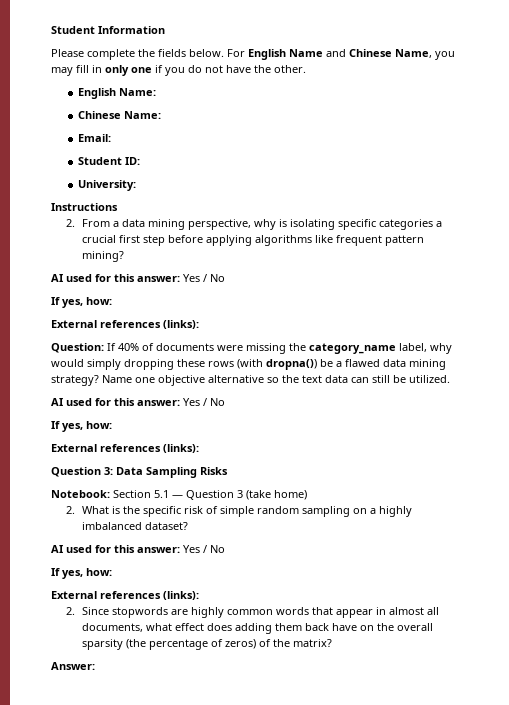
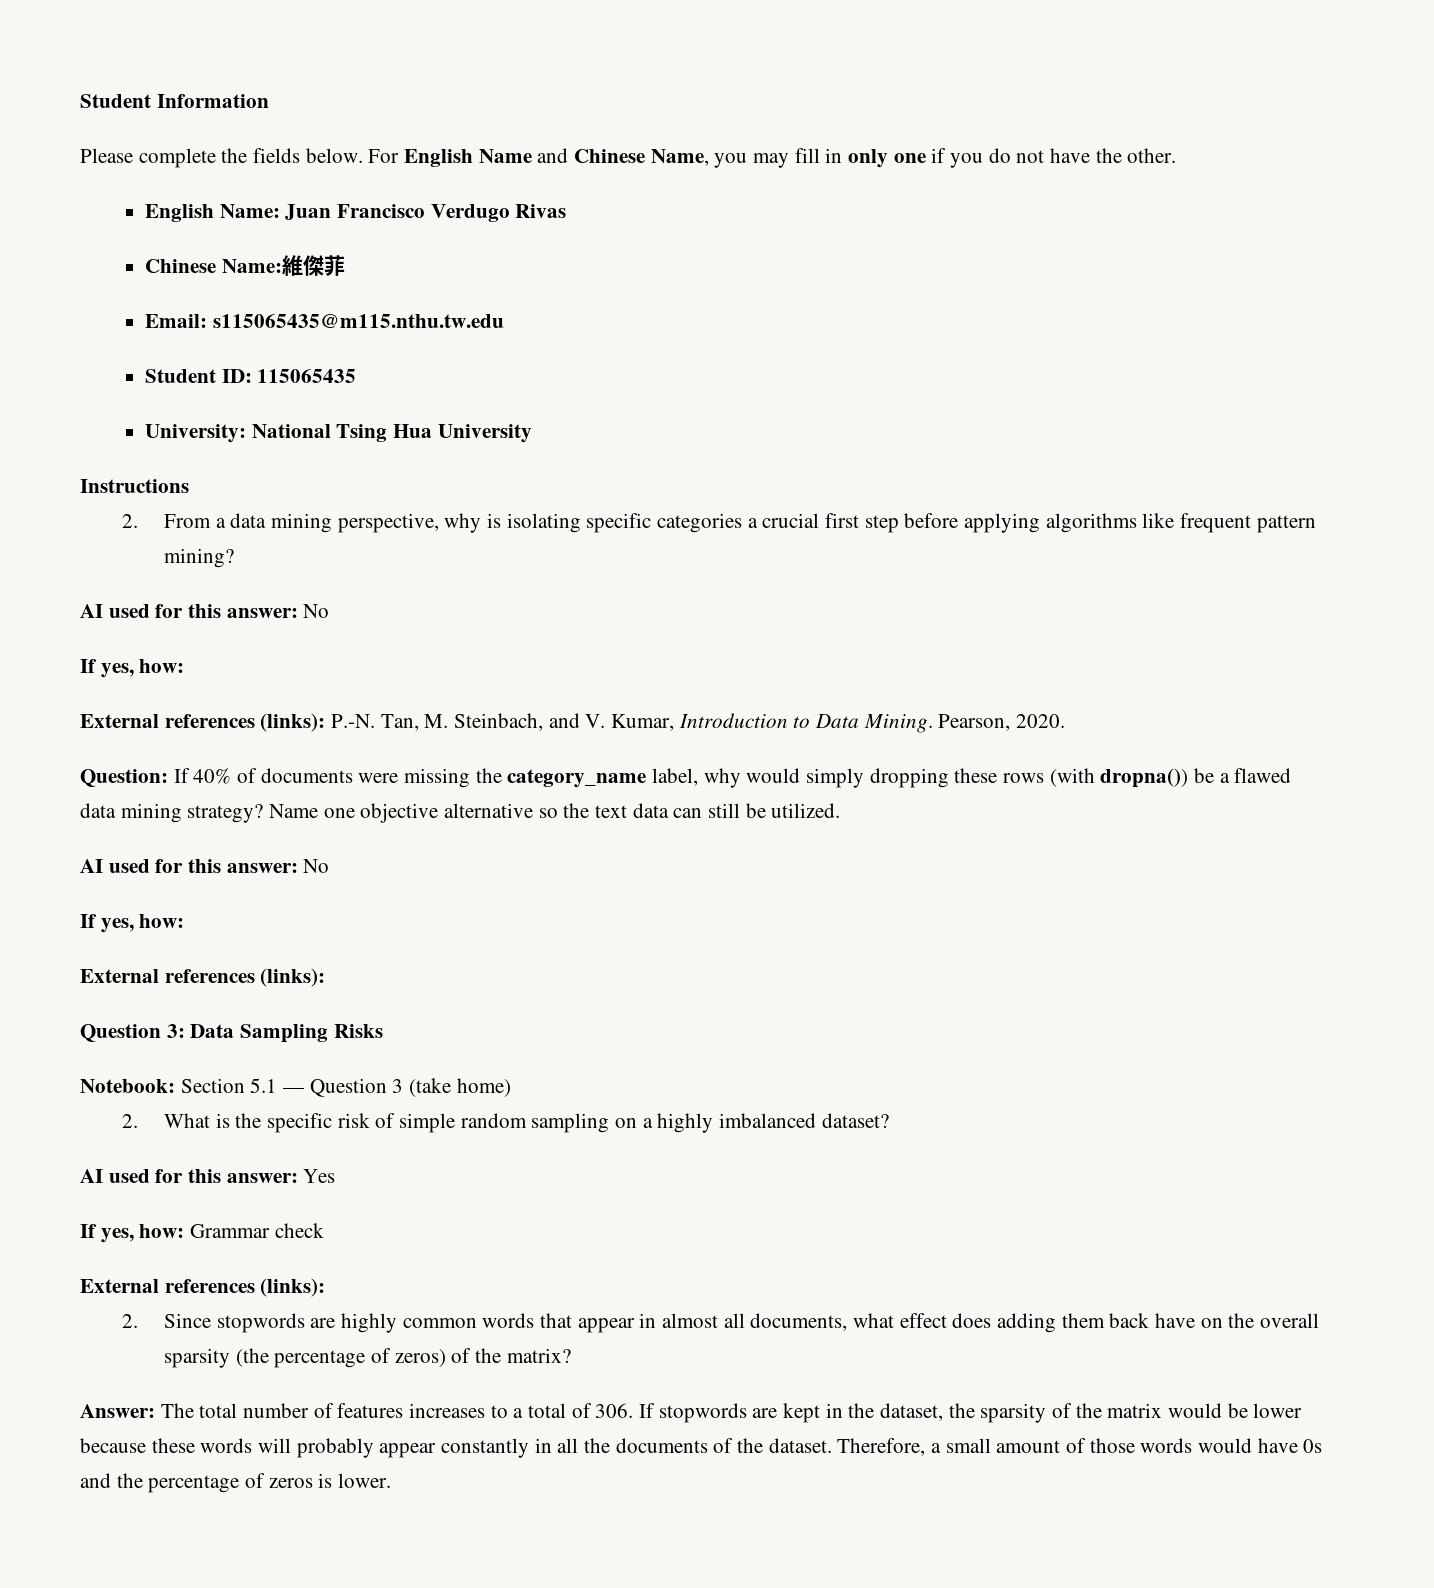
- English Name:
+ English Name: Juan Francisco Verdugo Rivas
- Chinese Name:
+ Chinese Name:維傑菲
- Email:
+ Email: s115065435@m115.nthu.tw.edu
- Student ID:
+ Student ID: 115065435
- University:
+ University: National Tsing Hua University
  2. From a data mining perspective, why is isolating specific categories a crucial first step before applying algorithms like frequent pattern mining?
- AI used for this answer: Yes / No
+ AI used for this answer: No
  If yes, how:
- External references (links):
+ External references (links): P.-N. Tan, M. Steinbach, and V. Kumar, Introduction to Data Mining. Pearson, 2020.
  Name one objective alternative so the text data can still be utilized.
- AI used for this answer: Yes / No
+ AI used for this answer: No
  2. What is the specific risk of simple random sampling on a highly imbalanced dataset?
- AI used for this answer: Yes / No
- If yes, how:
+ AI used for this answer: Yes
+ If yes, how: Grammar check
- Answer:
+ Answer: The total number of features increases to a total of 306. If stopwords are kept in the dataset, the sparsity of the matrix would be lower because these words will probably appear constantly in all the documents of the dataset. Therefore, a small amount of those words would have 0s and the percentage of zeros is lower.

